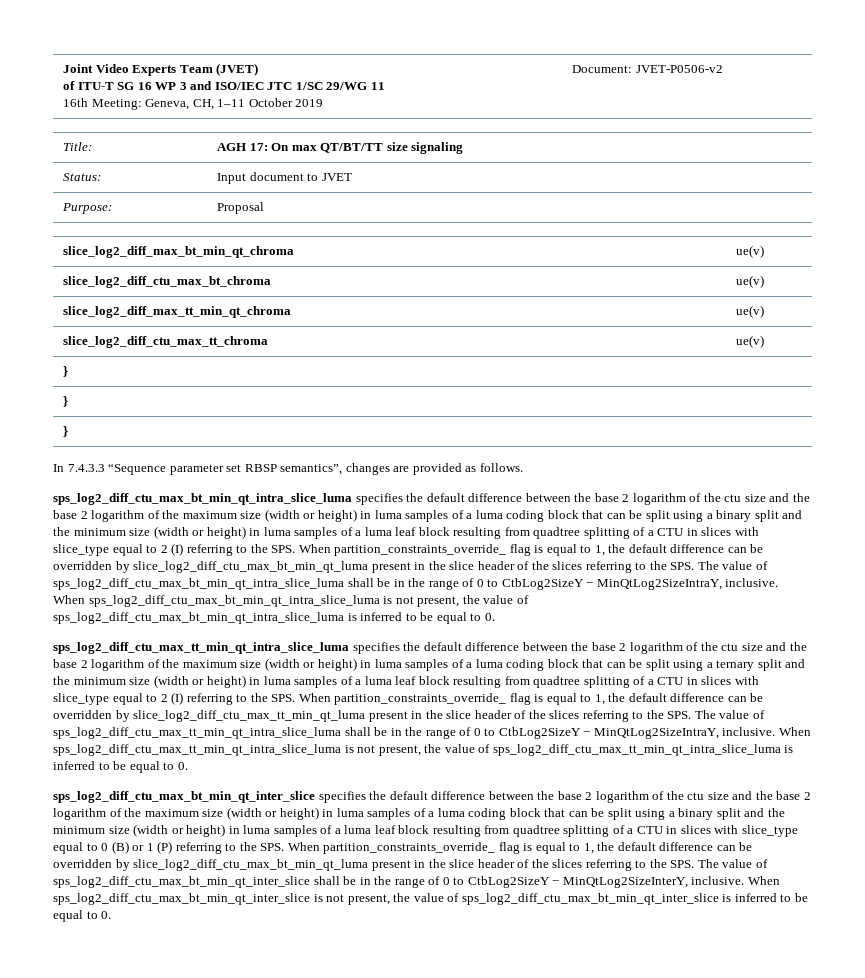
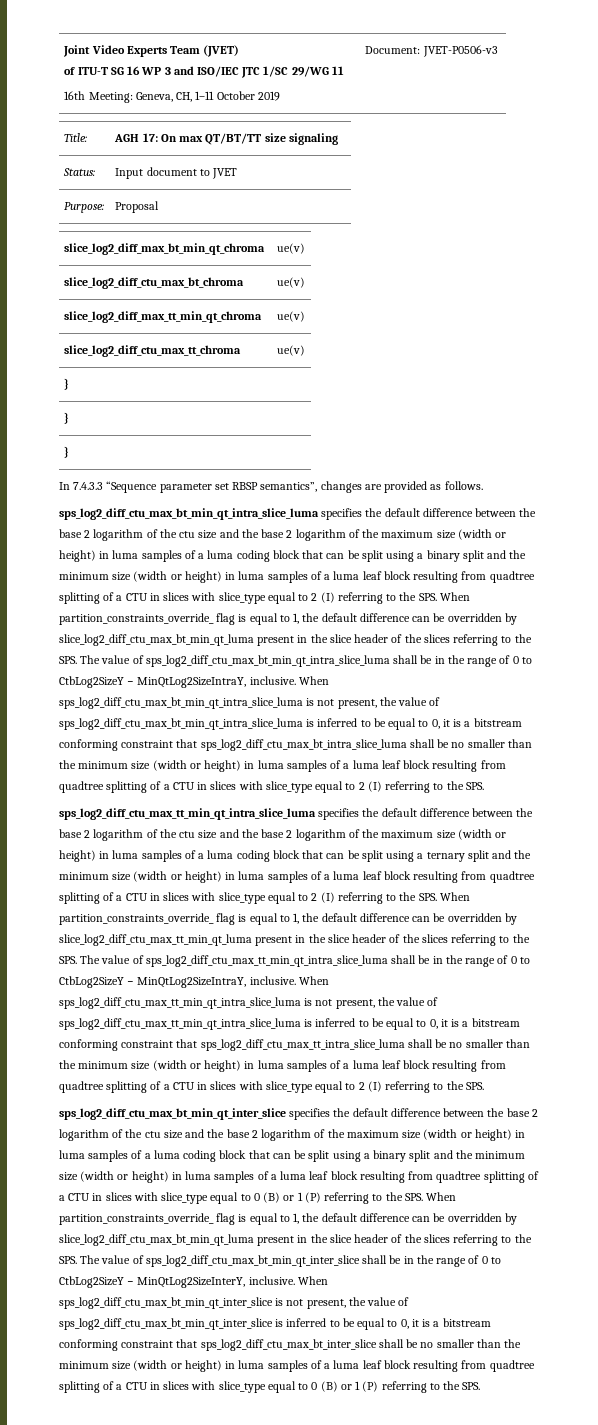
  Joint Video Experts Team (JVET)
  of ITU-T SG 16 WP 3 and ISO/IEC JTC 1/SC 29/WG 11
- 16th Meeting: Geneva, CH, 1–11 October 2019 | Document: JVET-P0506-v2
+ 16th Meeting: Geneva, CH, 1–11 October 2019 | Document: JVET-P0506-v3
- When sps_log2_diff_ctu_max_bt_min_qt_intra_slice_luma is not present, the value of sps_log2_diff_ctu_max_bt_min_qt_intra_slice_luma is inferred to be equal to 0.
+ When sps_log2_diff_ctu_max_bt_min_qt_intra_slice_luma is not present, the value of sps_log2_diff_ctu_max_bt_min_qt_intra_slice_luma is inferred to be equal to 0, it is a bitstream conforming constraint that sps_log2_diff_ctu_max_bt_intra_slice_luma shall be no smaller than the minimum size (width or height) in luma samples of a luma leaf block resulting from quadtree splitting of a CTU in slices with slice_type equal to 2 (I) referring to the SPS.
- When sps_log2_diff_ctu_max_tt_min_qt_intra_slice_luma is not present, the value of sps_log2_diff_ctu_max_tt_min_qt_intra_slice_luma is inferred to be equal to 0.
+ When sps_log2_diff_ctu_max_tt_min_qt_intra_slice_luma is not present, the value of sps_log2_diff_ctu_max_tt_min_qt_intra_slice_luma is inferred to be equal to 0, it is a bitstream conforming constraint that sps_log2_diff_ctu_max_tt_intra_slice_luma shall be no smaller than the minimum size (width or height) in luma samples of a luma leaf block resulting from quadtree splitting of a CTU in slices with slice_type equal to 2 (I) referring to the SPS.
- When sps_log2_diff_ctu_max_bt_min_qt_inter_slice is not present, the value of sps_log2_diff_ctu_max_bt_min_qt_inter_slice is inferred to be equal to 0.
+ When sps_log2_diff_ctu_max_bt_min_qt_inter_slice is not present, the value of sps_log2_diff_ctu_max_bt_min_qt_inter_slice is inferred to be equal to 0, it is a bitstream conforming constraint that sps_log2_diff_ctu_max_bt_inter_slice shall be no smaller than the minimum size (width or height) in luma samples of a luma leaf block resulting from quadtree splitting of a CTU in slices with slice_type equal to 0 (B) or 1 (P) referring to the SPS.

